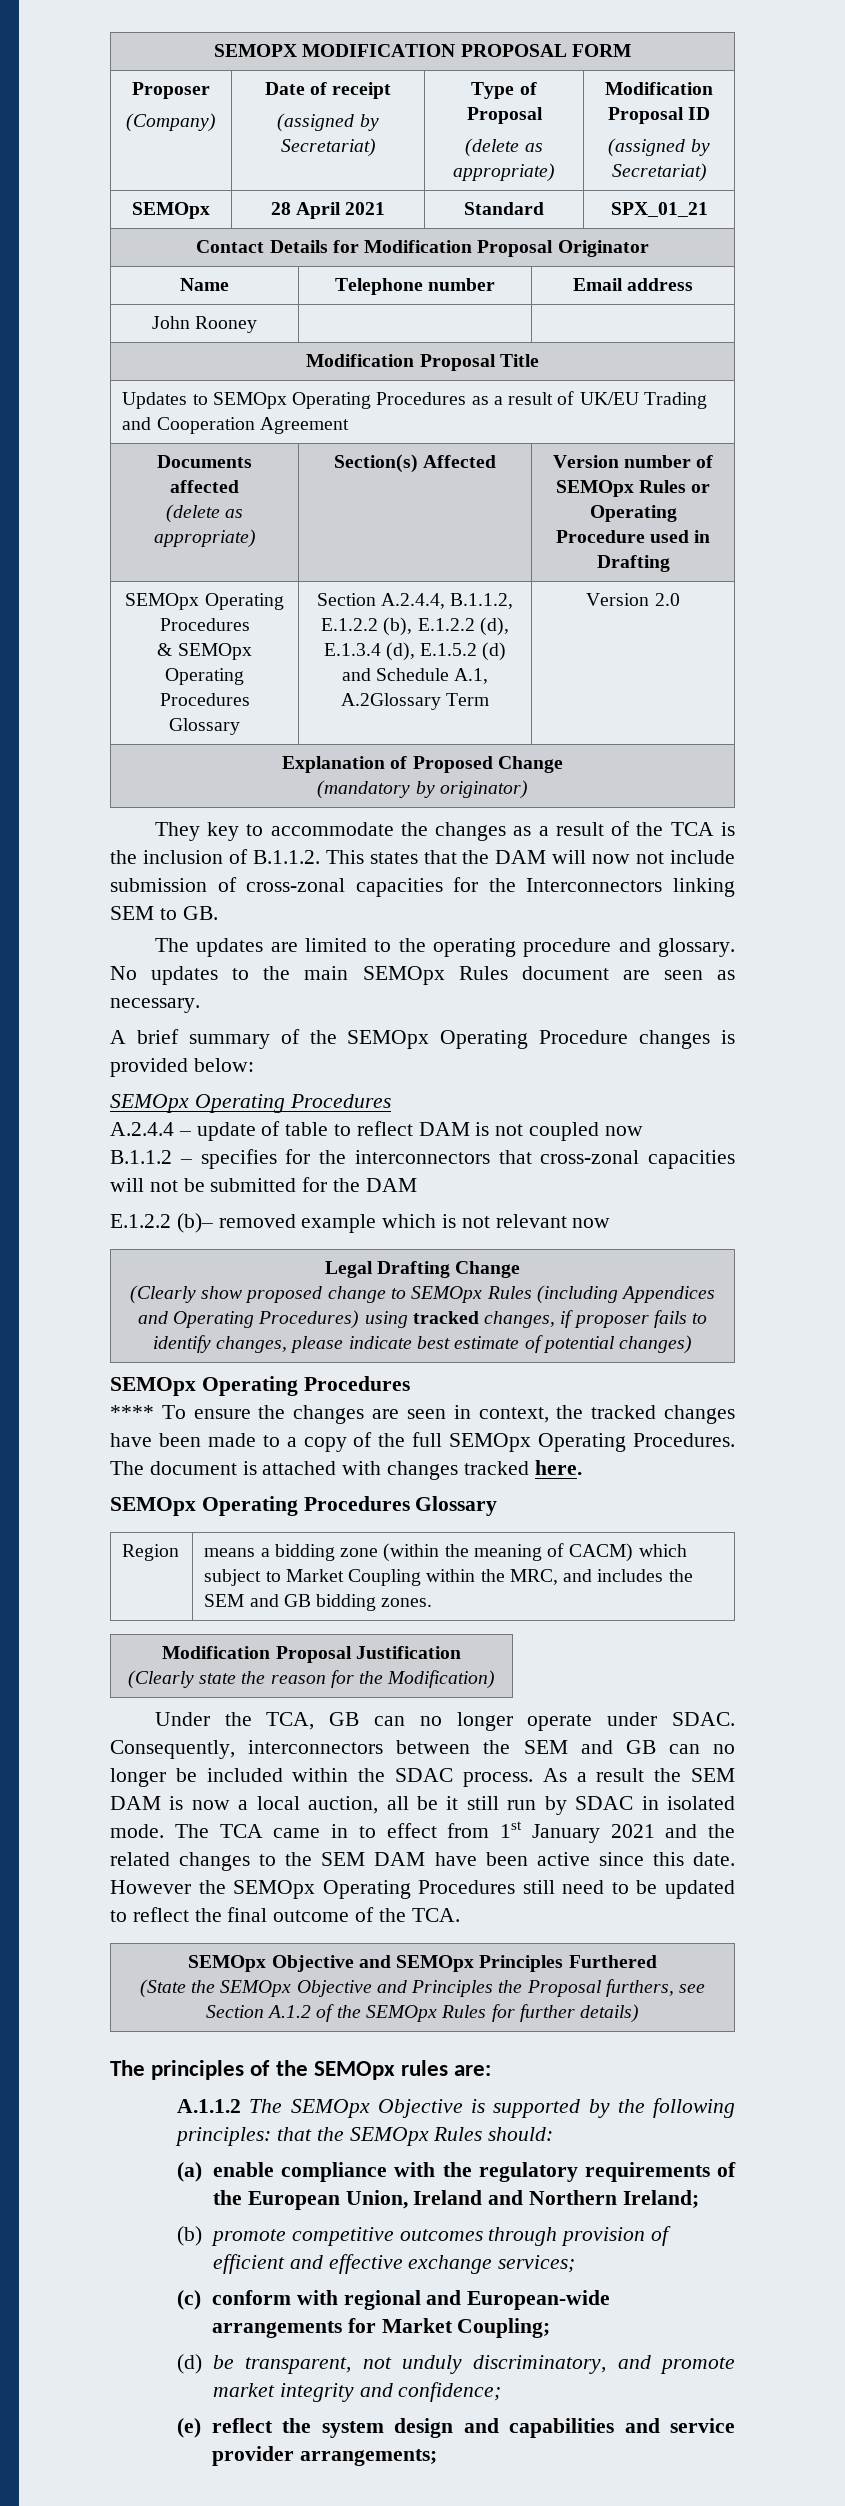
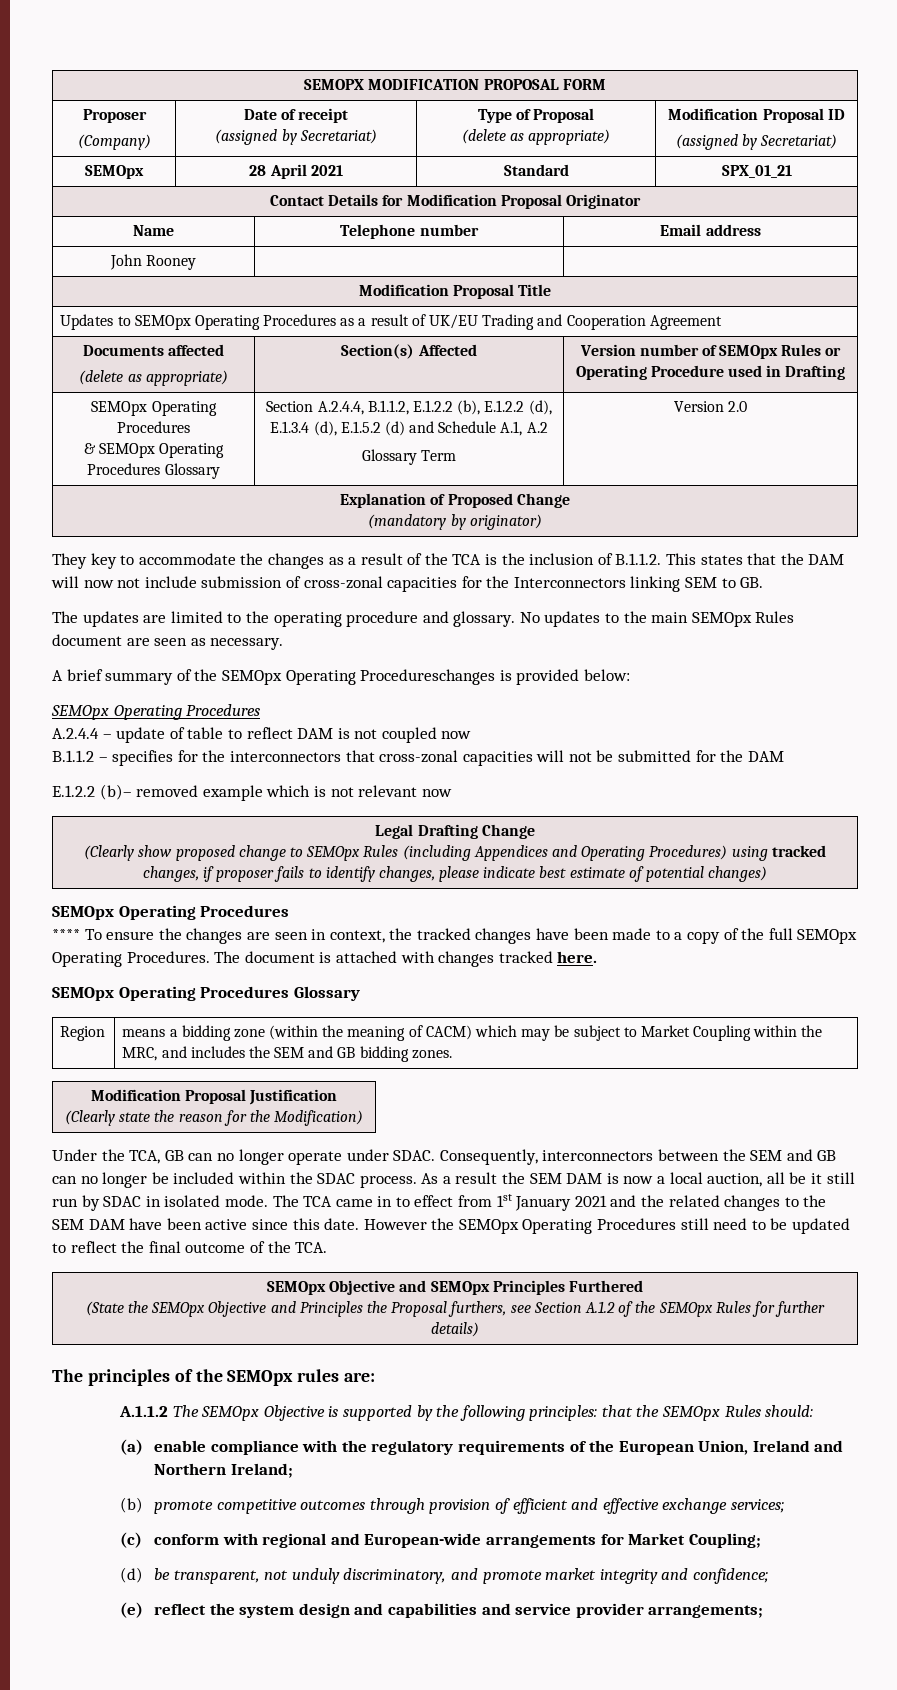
  Documents affected
  (delete as appropriate) | Section(s) Affected | Version number of SEMOpx Rules or Operating Procedure used in Drafting
  SEMOpx Operating Procedures
- & SEMOpx Operating Procedures Glossary | Section A.2.4.4, B.1.1.2, E.1.2.2 (b), E.1.2.2 (d), E.1.3.4 (d), E.1.5.2 (d) and Schedule A.1, A.2Glossary Term | Version 2.0
+ & SEMOpx Operating Procedures Glossary | Section A.2.4.4, B.1.1.2, E.1.2.2 (b), E.1.2.2 (d), E.1.3.4 (d), E.1.5.2 (d) and Schedule A.1, A.2
+ Glossary Term | Version 2.0
- A brief summary of the SEMOpx Operating Procedure changes is provided below:
+ A brief summary of the SEMOpx Operating Procedureschanges is provided below:
- Region | means a bidding zone (within the meaning of CACM) which subject to Market Coupling within the MRC, and includes the SEM and GB bidding zones.
+ Region | means a bidding zone (within the meaning of CACM) which may be subject to Market Coupling within the MRC, and includes the SEM and GB bidding zones.

